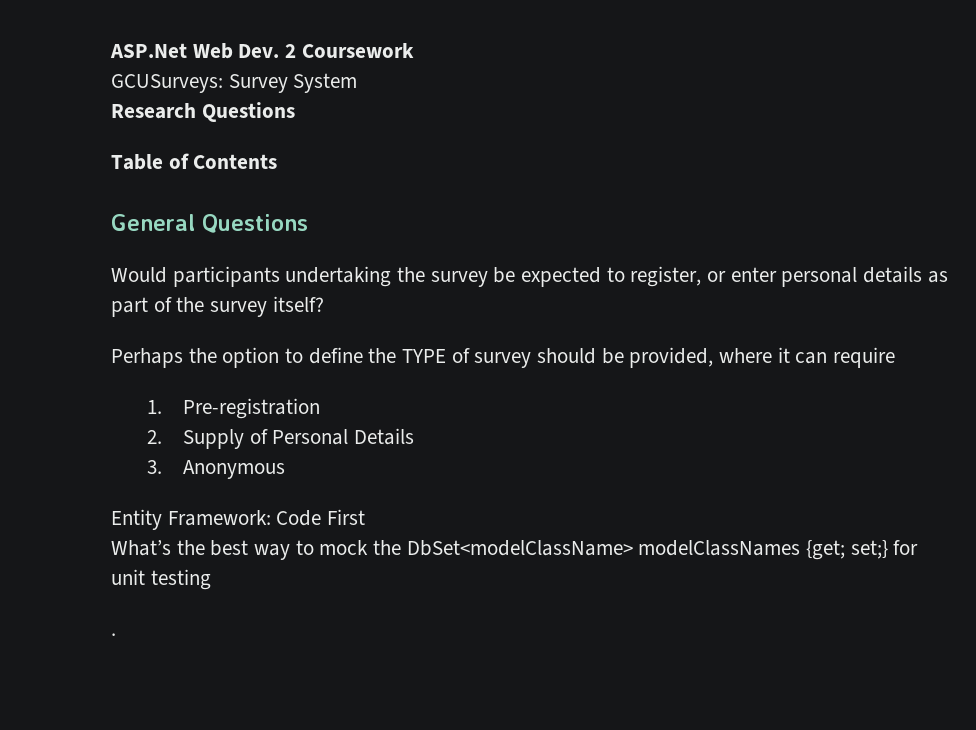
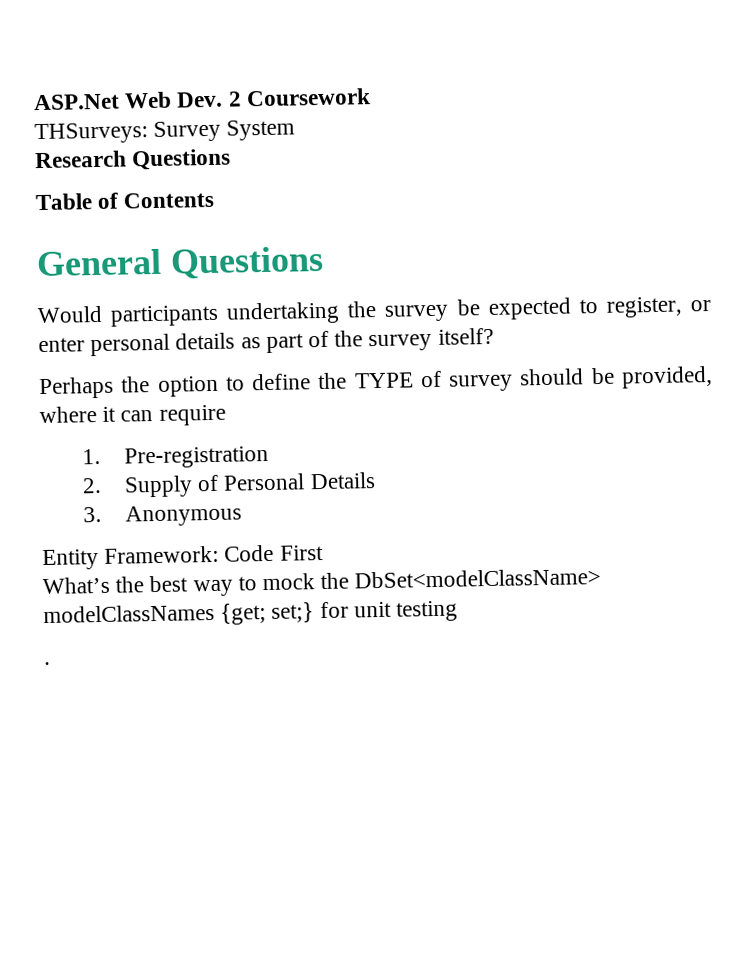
- GCUSurveys: Survey System
+ THSurveys: Survey System

